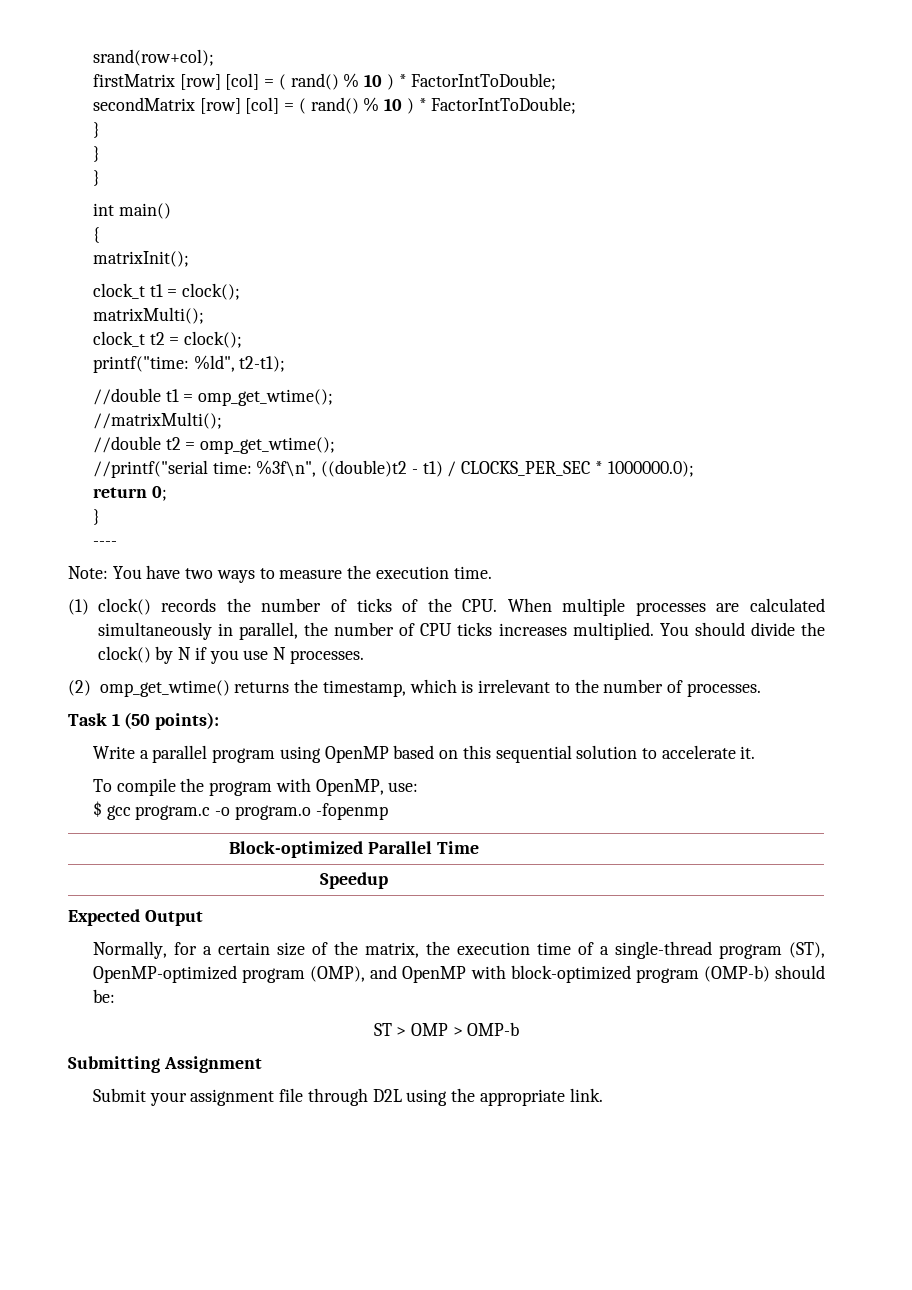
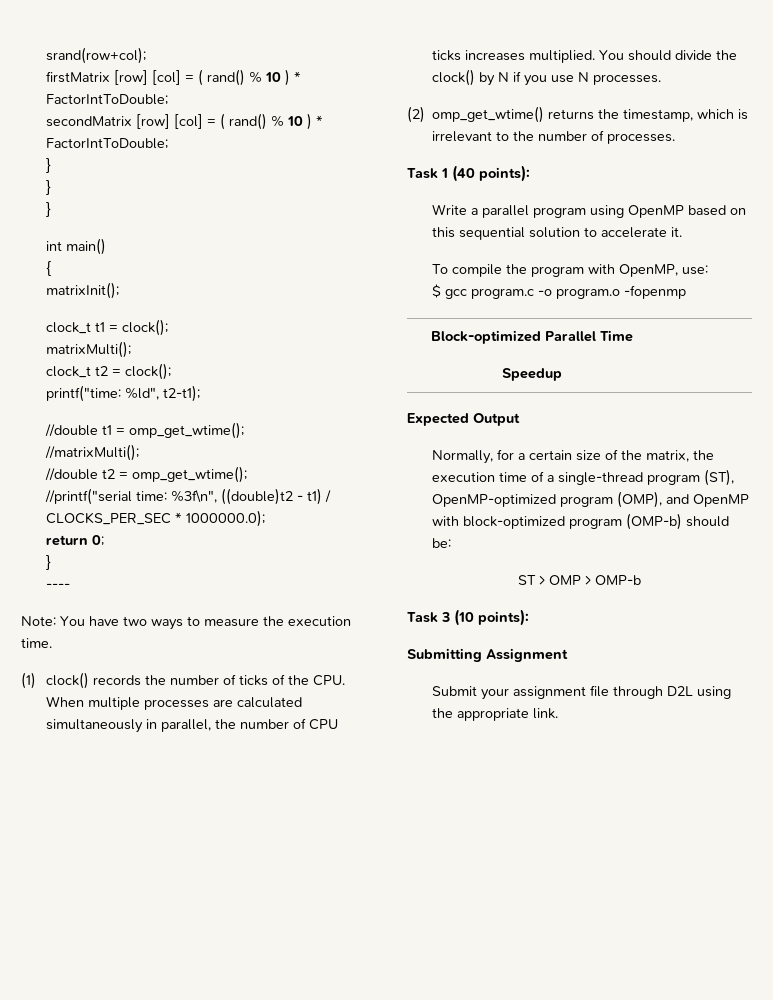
- Task 1 (50 points):
+ Task 1 (40 points):
+ Task 3 (10 points):

